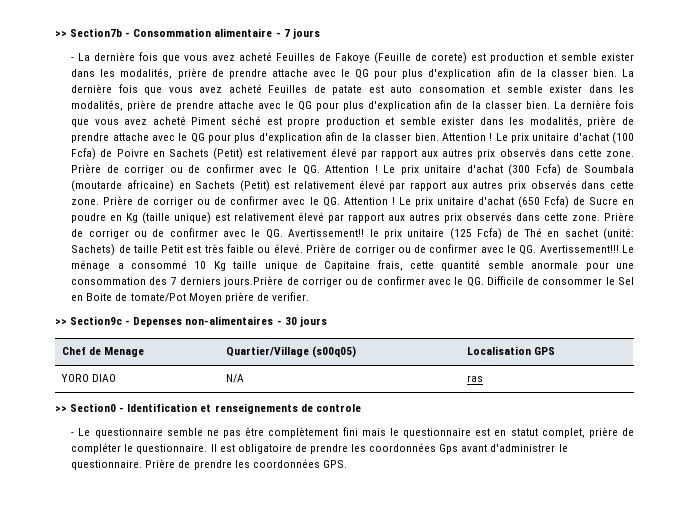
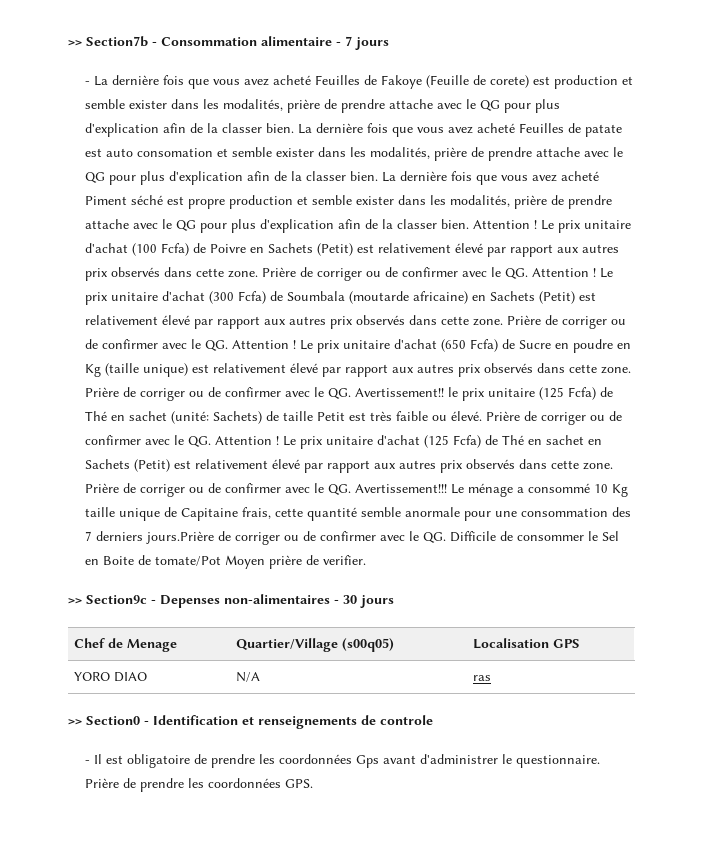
- Prière de corriger ou de confirmer avec le QG. Avertissement!!!
+ Prière de corriger ou de confirmer avec le QG. Attention ! Le prix unitaire d'achat (125 Fcfa) de Thé en sachet en Sachets (Petit) est relativement élevé par rapport aux autres prix observés dans cette zone. Prière de corriger ou de confirmer avec le QG. Avertissement!!!
- - Le questionnaire semble ne pas être complètement fini mais le questionnaire est en statut complet, prière de compléter le questionnaire. Il est obligatoire de prendre les coordonnées Gps avant d'administrer le questionnaire.
+ - Il est obligatoire de prendre les coordonnées Gps avant d'administrer le questionnaire.

